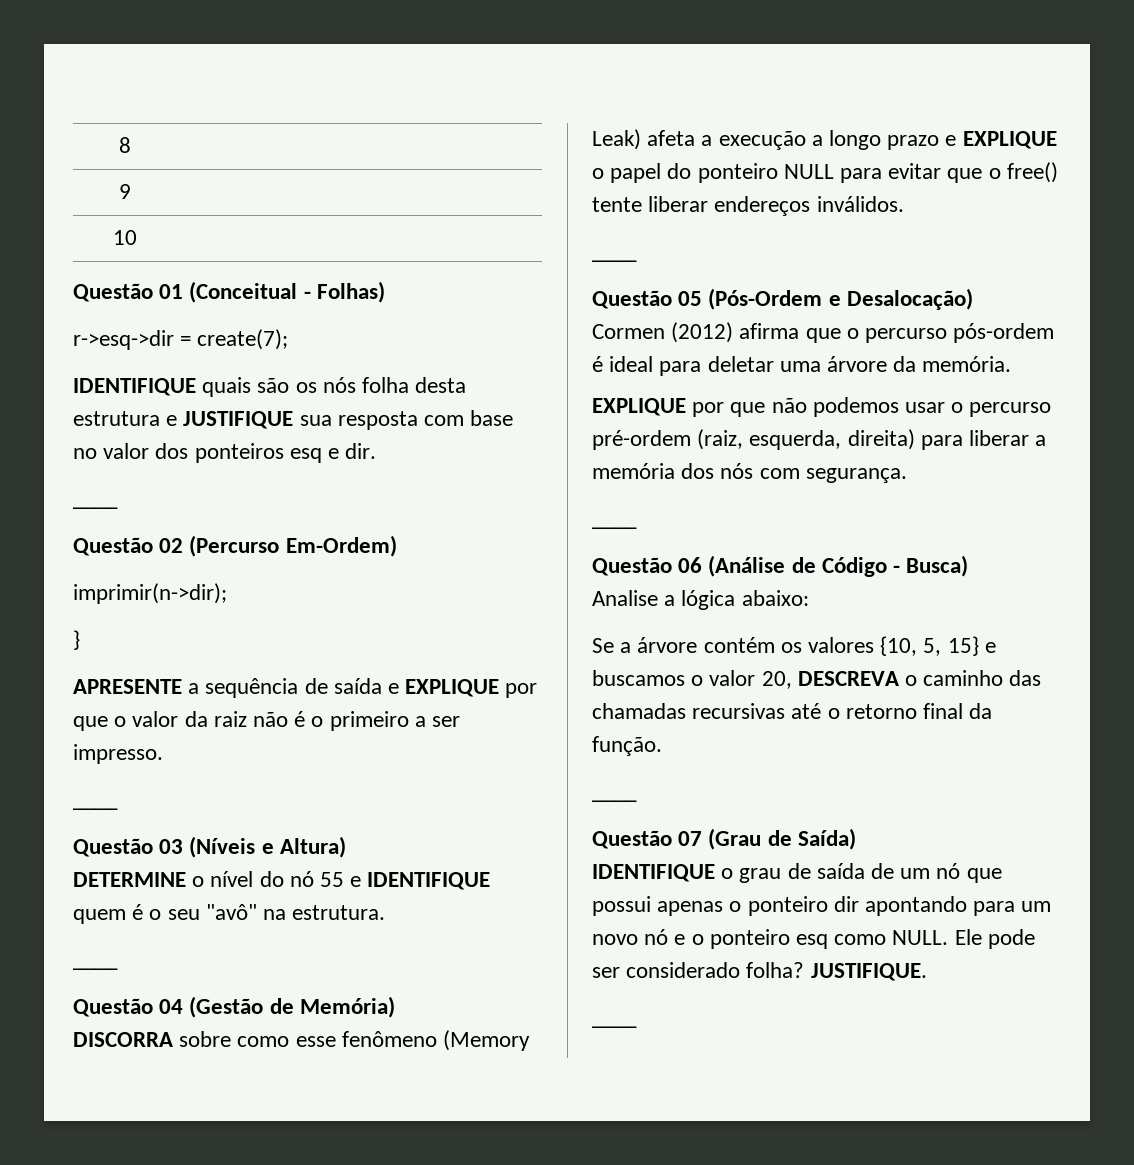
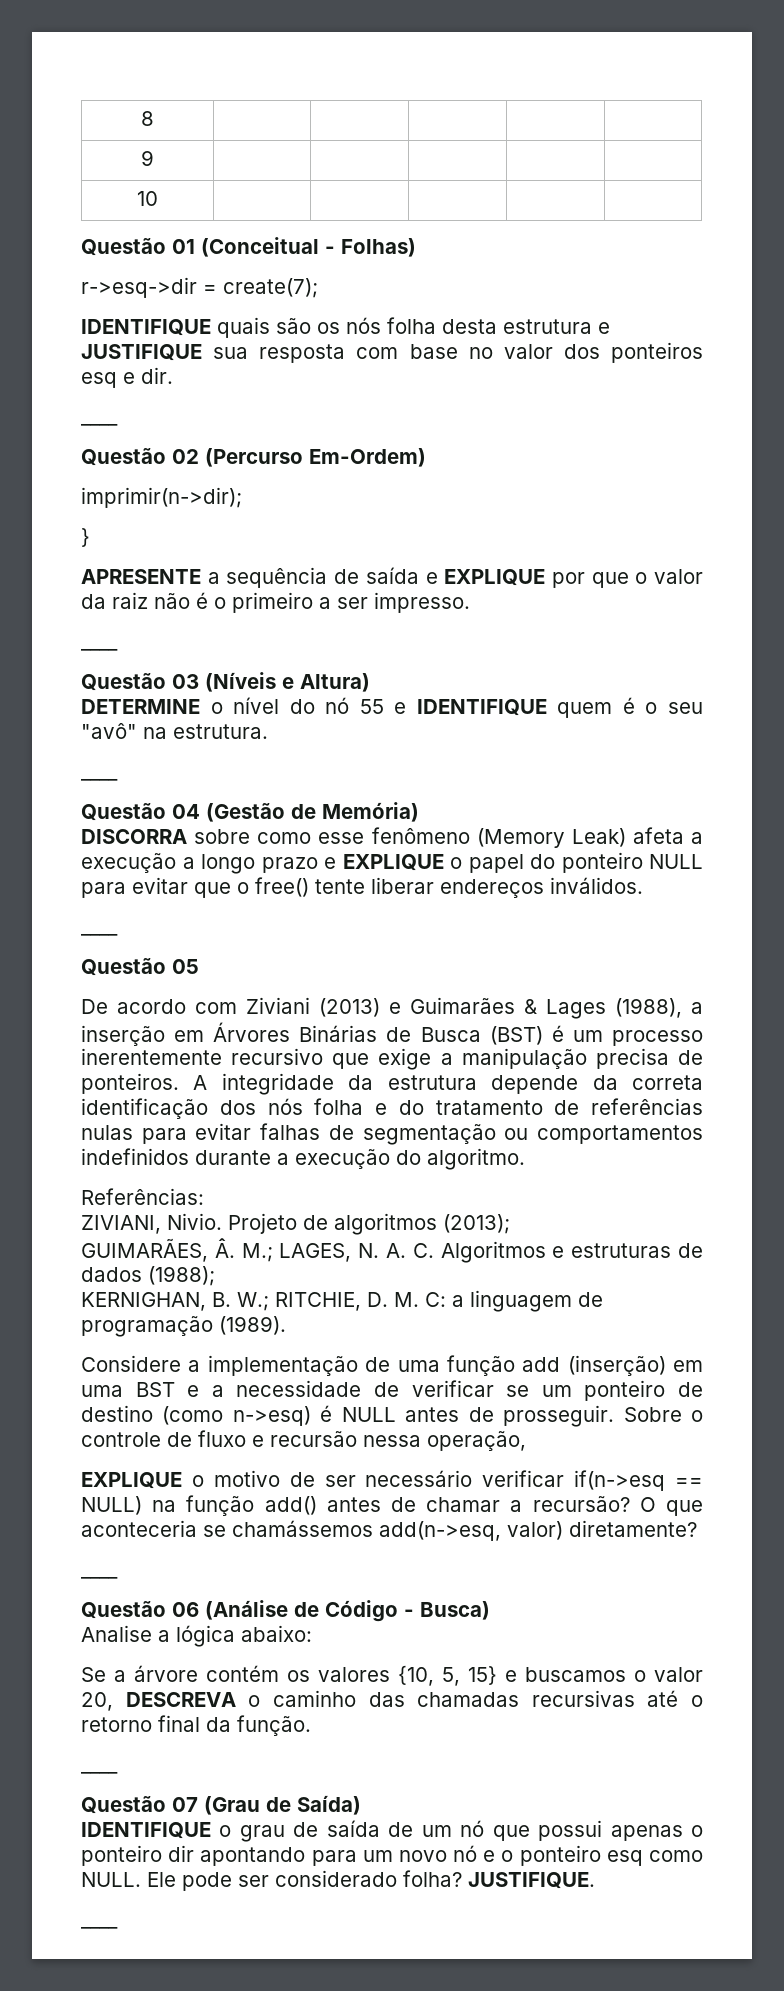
- Questão 05 (Pós-Ordem e Desalocação)
- Cormen (2012) afirma que o percurso pós-ordem é ideal para deletar uma árvore da memória.
- EXPLIQUE por que não podemos usar o percurso pré-ordem (raiz, esquerda, direita) para liberar a memória dos nós com segurança.
+ Questão 05
+ De acordo com Ziviani (2013) e Guimarães & Lages (1988), a inserção em Árvores Binárias de Busca (BST) é um processo inerentemente recursivo que exige a manipulação precisa de ponteiros. A integridade da estrutura depende da correta identificação dos nós folha e do tratamento de referências nulas para evitar falhas de segmentação ou comportamentos indefinidos durante a execução do algoritmo.
+ Referências:
+ ZIVIANI, Nivio. Projeto de algoritmos (2013);
+ GUIMARÃES, Â. M.; LAGES, N. A. C. Algoritmos e estruturas de dados (1988);
+ KERNIGHAN, B. W.; RITCHIE, D. M. C: a linguagem de programação (1989).
+ Considere a implementação de uma função add (inserção) em uma BST e a necessidade de verificar se um ponteiro de destino (como n->esq) é NULL antes de prosseguir. Sobre o controle de fluxo e recursão nessa operação,
+ EXPLIQUE o motivo de ser necessário verificar if(n->esq == NULL) na função add() antes de chamar a recursão? O que aconteceria se chamássemos add(n->esq, valor) diretamente?

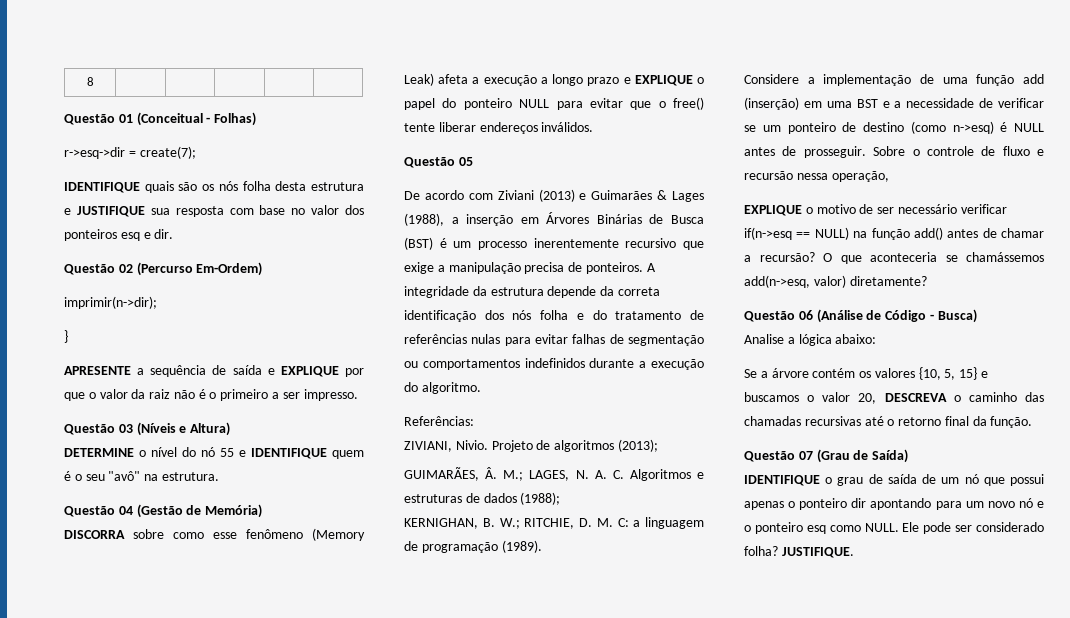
- 9 | | | | |
- 10 | | | | |
  IDENTIFIQUE quais são os nós folha desta estrutura e JUSTIFIQUE sua resposta com base no valor dos ponteiros esq e dir.
- ____
  APRESENTE a sequência de saída e EXPLIQUE por que o valor da raiz não é o primeiro a ser impresso.
- ____
  DETERMINE o nível do nó 55 e IDENTIFIQUE quem é o seu "avô" na estrutura.
- ____
  DISCORRA sobre como esse fenômeno (Memory Leak) afeta a execução a longo prazo e EXPLIQUE o papel do ponteiro NULL para evitar que o free() tente liberar endereços inválidos.
- ____
  O que aconteceria se chamássemos add(n->esq, valor) diretamente?
- ____
  Se a árvore contém os valores {10, 5, 15} e buscamos o valor 20, DESCREVA o caminho das chamadas recursivas até o retorno final da função.
- ____
  JUSTIFIQUE.
- ____

